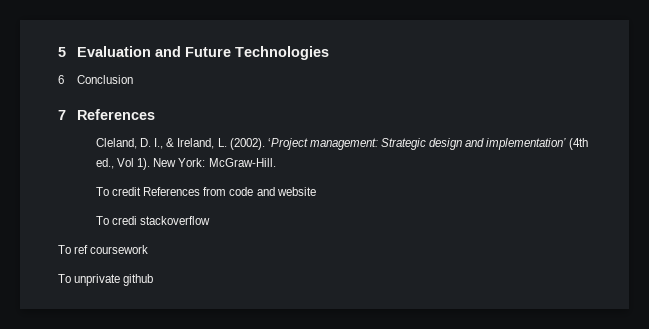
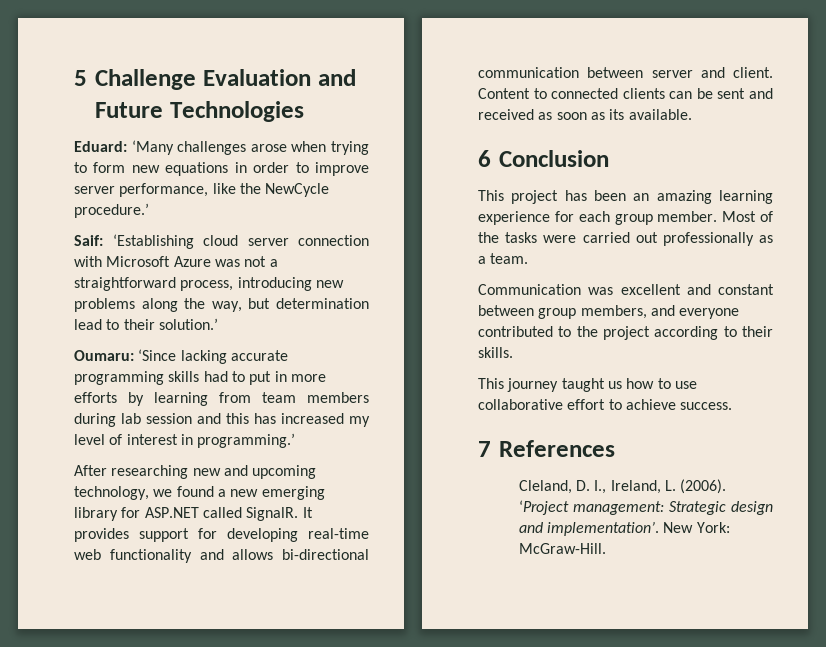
- 5 Evaluation and Future Technologies
+ 5 Challenge Evaluation and Future Technologies
+ Eduard: ‘Many challenges arose when trying to form new equations in order to improve server performance, like the NewCycle procedure.’
+ Saif: ‘Establishing cloud server connection with Microsoft Azure was not a straightforward process, introducing new problems along the way, but determination lead to their solution.’
+ Oumaru: ‘Since lacking accurate programming skills had to put in more efforts by learning from team members during lab session and this has increased my level of interest in programming.’
+ After researching new and upcoming technology, we found a new emerging library for ASP.NET called SignalR. It provides support for developing real-time web functionality and allows bi-directional communication between server and client. Content to connected clients can be sent and received as soon as its available.
  6 Conclusion
+ This project has been an amazing learning experience for each group member. Most of the tasks were carried out professionally as a team.
+ Communication was excellent and constant between group members, and everyone contributed to the project according to their skills.
+ This journey taught us how to use collaborative effort to achieve success.
- Cleland, D. I., & Ireland, L. (2002).
+ Cleland, D. I., Ireland, L. (2006).
- ‘Project management: Strategic design and implementation’ (4th ed., Vol 1). New York: McGraw-Hill.
- To credit References from code and website
- To credi stackoverflow
- To ref coursework
- To unprivate github
+ ‘Project management: Strategic design and implementation’. New York: McGraw-Hill.

